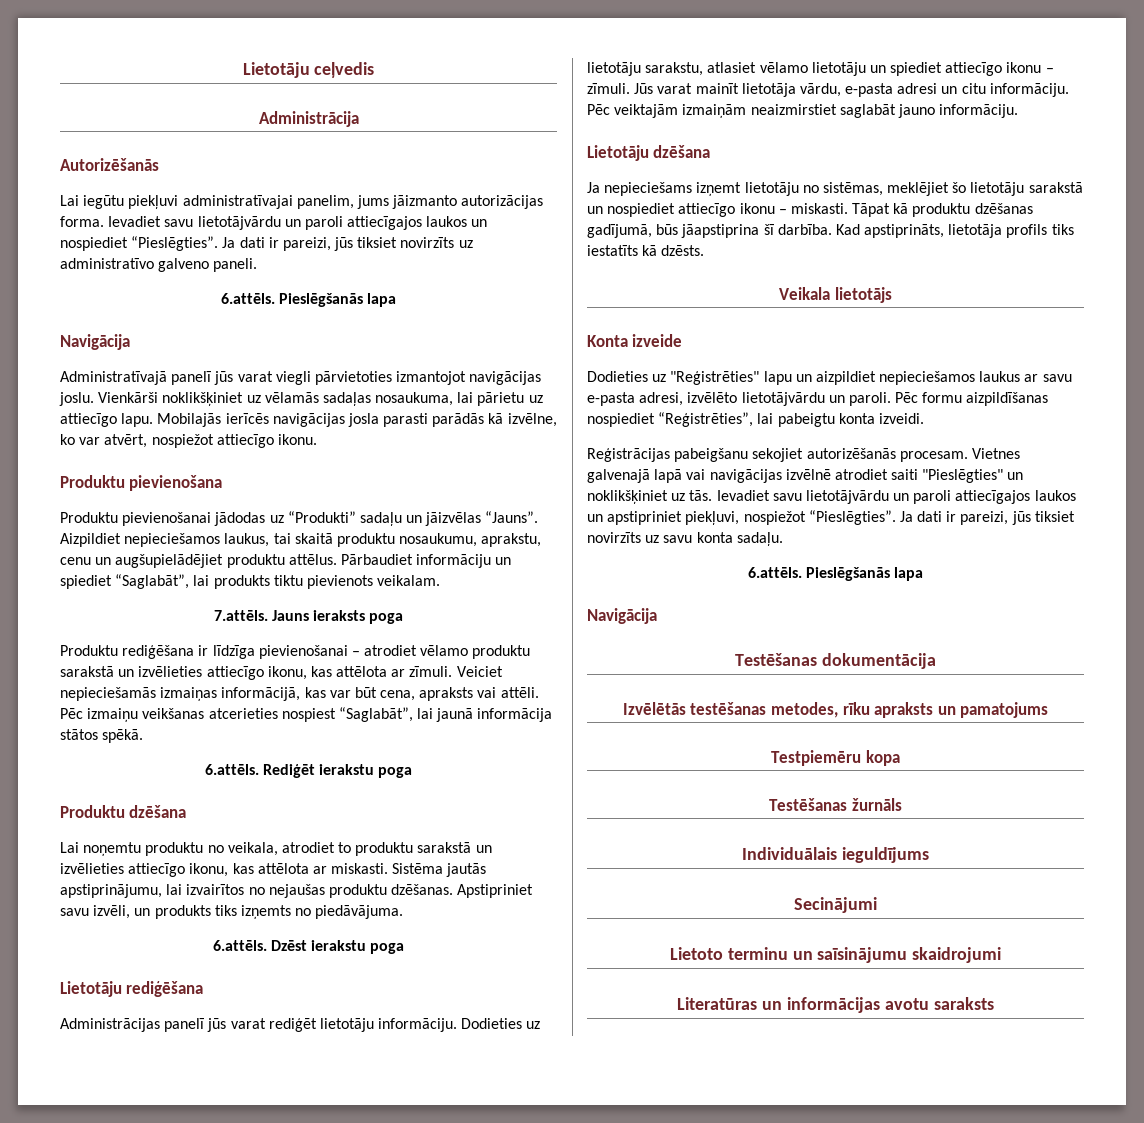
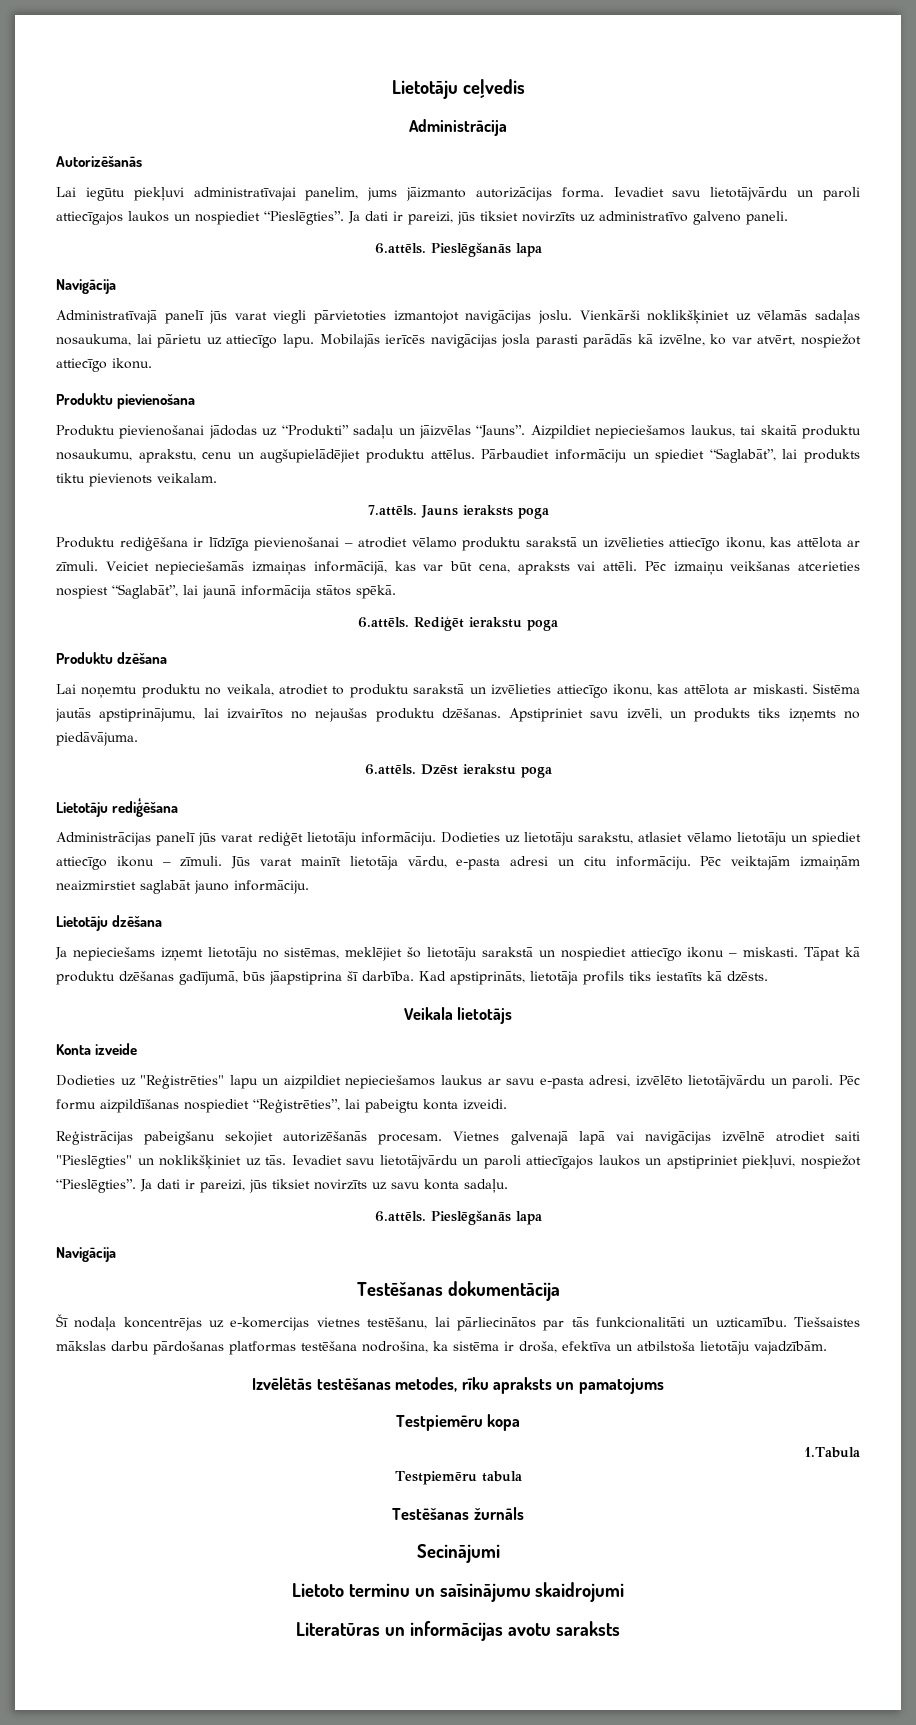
+ Šī nodaļa koncentrējas uz e-komercijas vietnes testēšanu, lai pārliecinātos par tās funkcionalitāti un uzticamību. Tiešsaistes mākslas darbu pārdošanas platformas testēšana nodrošina, ka sistēma ir droša, efektīva un atbilstoša lietotāju vajadzībām.
+ 1.Tabula
+ Testpiemēru tabula
- Individuālais ieguldījums

